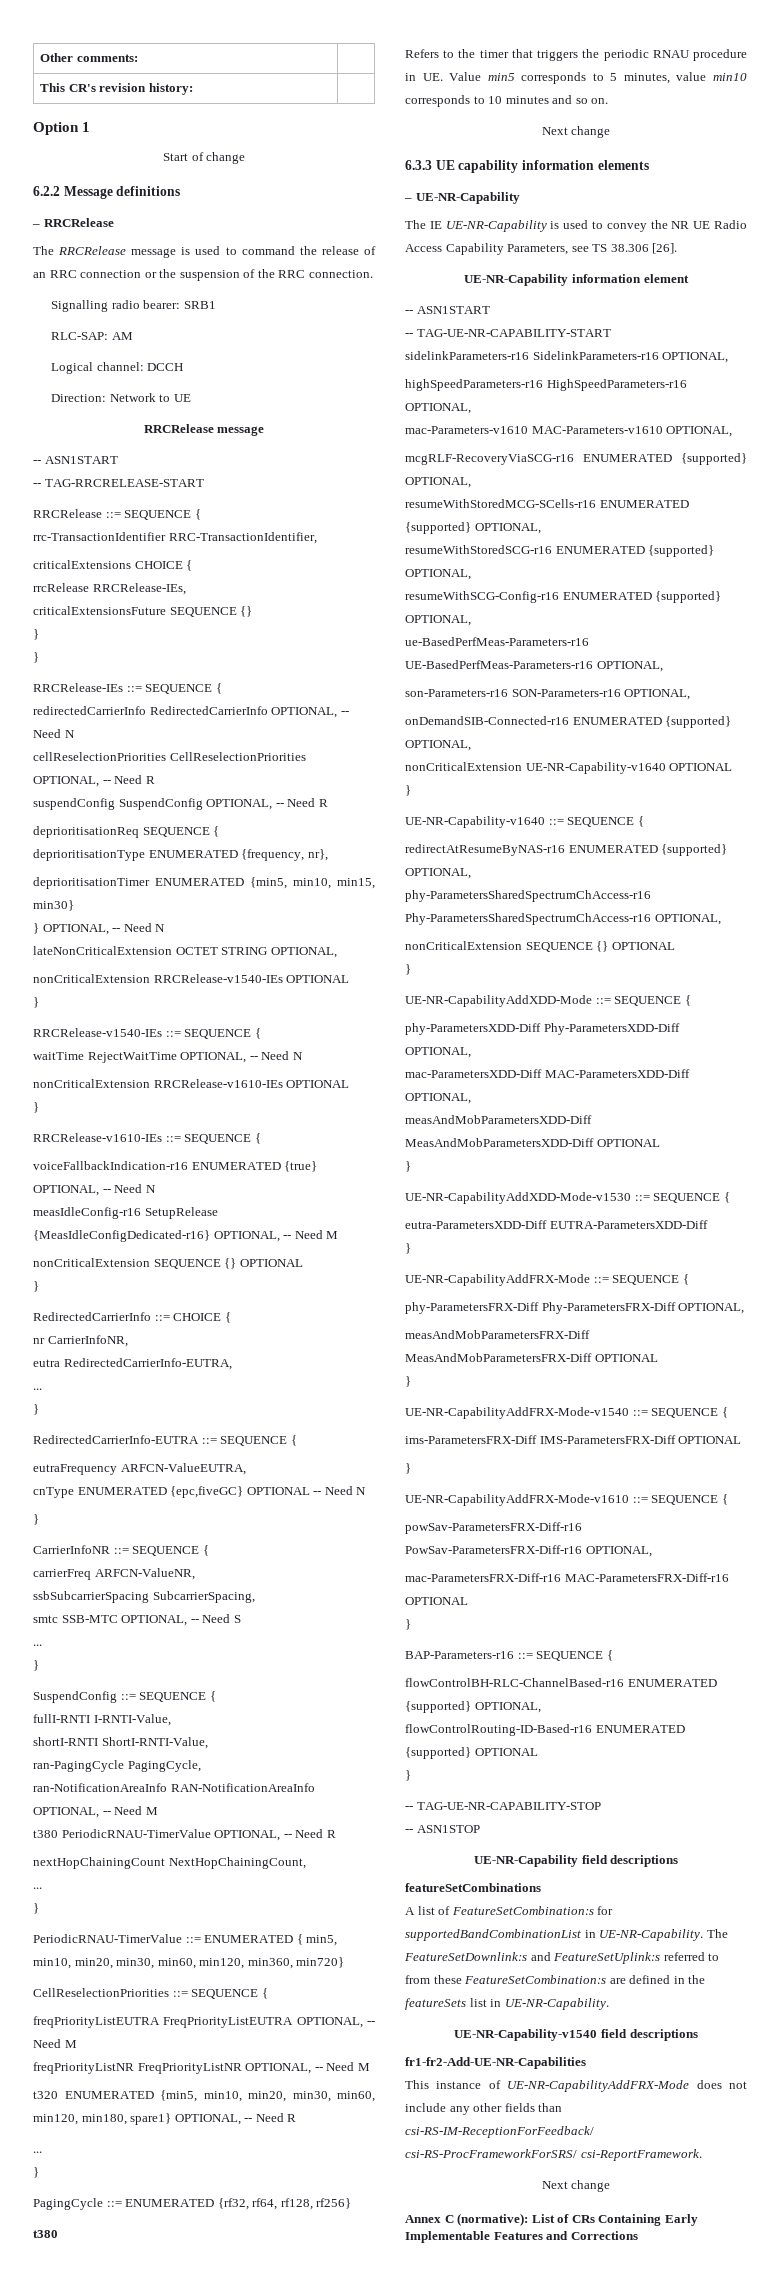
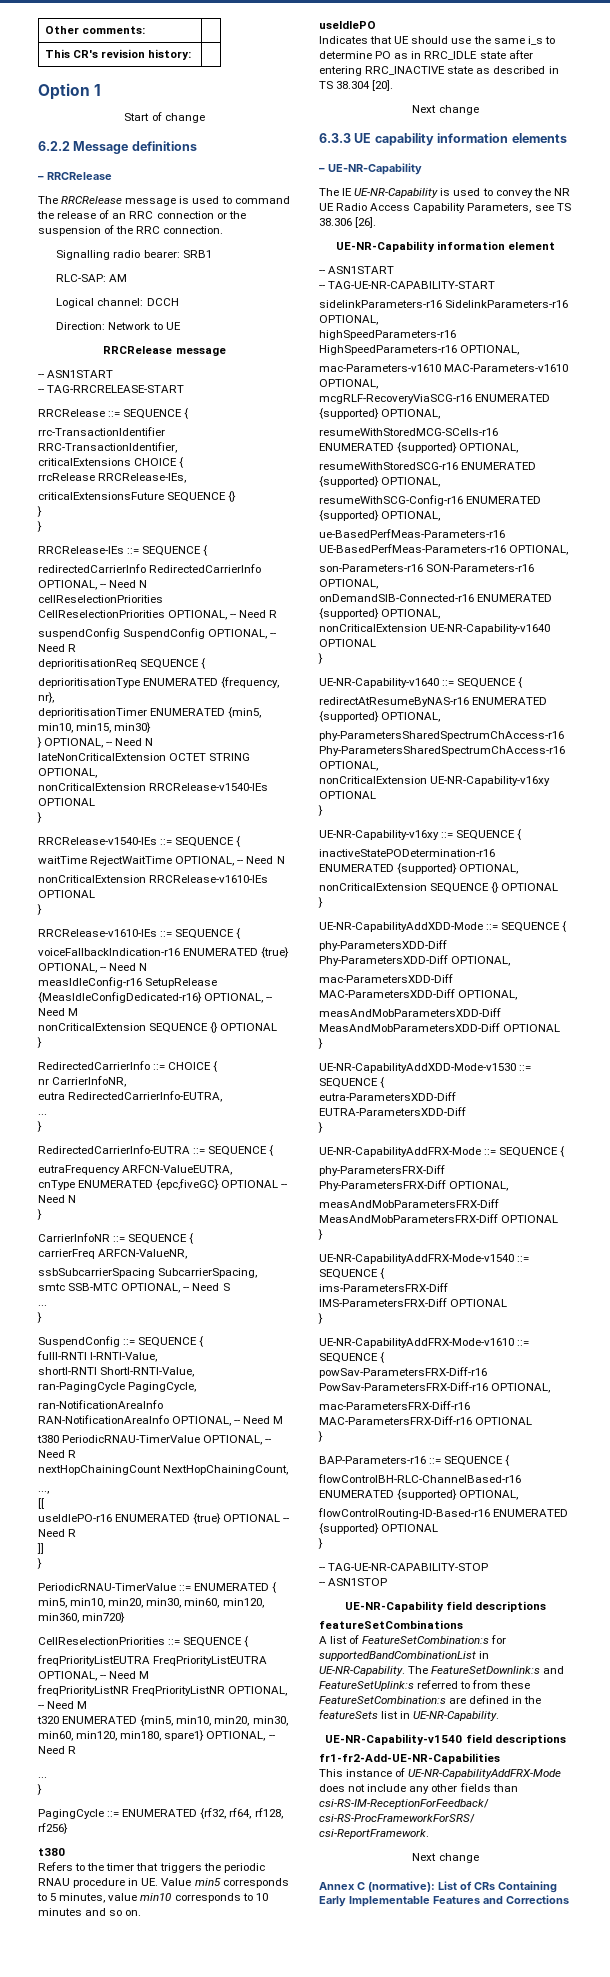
  nextHopChainingCount NextHopChainingCount,
- ...
+ ...,
+ [[
+ useIdlePO-r16 ENUMERATED {true} OPTIONAL -- Need R
+ ]]
+ useIdlePO
+ Indicates that UE should use the same i_s to determine PO as in RRC_IDLE state after entering RRC_INACTIVE state as described in TS 38.304 [20].
+ nonCriticalExtension UE-NR-Capability-v16xy OPTIONAL
+ }
+ UE-NR-Capability-v16xy ::= SEQUENCE {
+ inactiveStatePODetermination-r16 ENUMERATED {supported} OPTIONAL,

